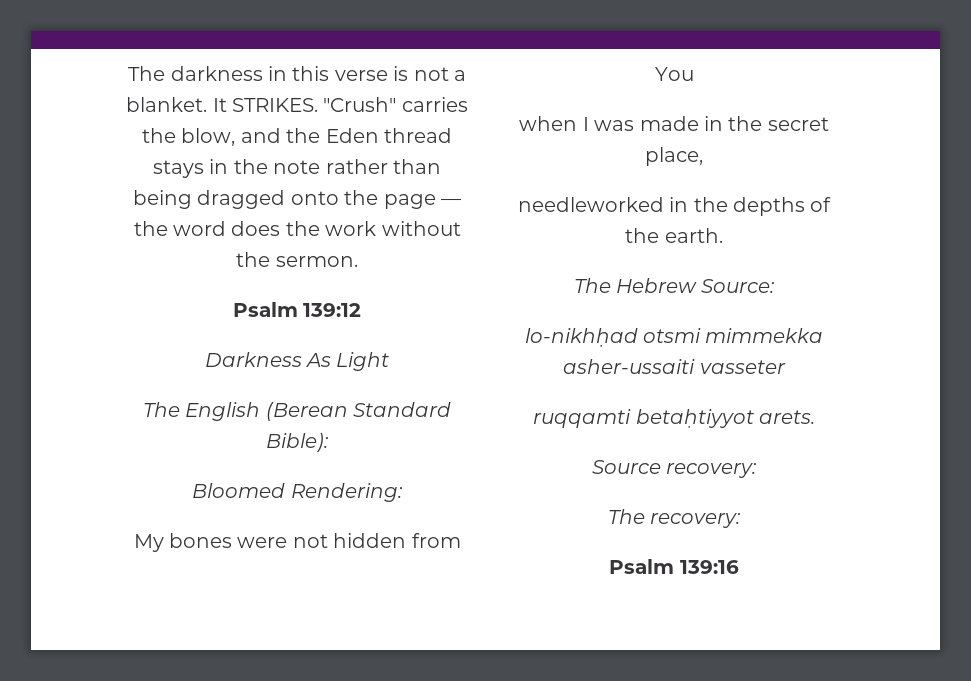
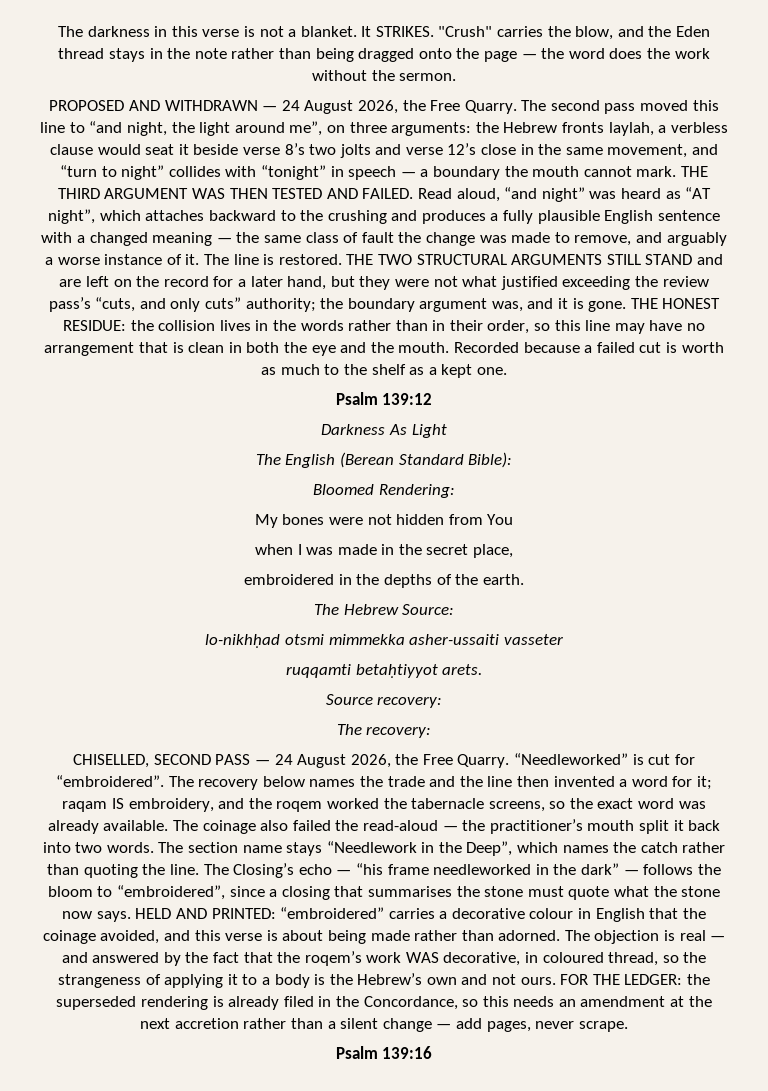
+ PROPOSED AND WITHDRAWN — 24 August 2026, the Free Quarry. The second pass moved this line to “and night, the light around me”, on three arguments: the Hebrew fronts laylah, a verbless clause would seat it beside verse 8’s two jolts and verse 12’s close in the same movement, and “turn to night” collides with “tonight” in speech — a boundary the mouth cannot mark. THE THIRD ARGUMENT WAS THEN TESTED AND FAILED. Read aloud, “and night” was heard as “AT night”, which attaches backward to the crushing and produces a fully plausible English sentence with a changed meaning — the same class of fault the change was made to remove, and arguably a worse instance of it. The line is restored. THE TWO STRUCTURAL ARGUMENTS STILL STAND and are left on the record for a later hand, but they were not what justified exceeding the review pass’s “cuts, and only cuts” authority; the boundary argument was, and it is gone. THE HONEST RESIDUE: the collision lives in the words rather than in their order, so this line may have no arrangement that is clean in both the eye and the mouth. Recorded because a failed cut is worth as much to the shelf as a kept one.
- needleworked in the depths of the earth.
+ embroidered in the depths of the earth.
+ CHISELLED, SECOND PASS — 24 August 2026, the Free Quarry. “Needleworked” is cut for “embroidered”. The recovery below names the trade and the line then invented a word for it; raqam IS embroidery, and the roqem worked the tabernacle screens, so the exact word was already available. The coinage also failed the read-aloud — the practitioner’s mouth split it back into two words. The section name stays “Needlework in the Deep”, which names the catch rather than quoting the line. The Closing’s echo — “his frame needleworked in the dark” — follows the bloom to “embroidered”, since a closing that summarises the stone must quote what the stone now says. HELD AND PRINTED: “embroidered” carries a decorative colour in English that the coinage avoided, and this verse is about being made rather than adorned. The objection is real — and answered by the fact that the roqem’s work WAS decorative, in coloured thread, so the strangeness of applying it to a body is the Hebrew’s own and not ours. FOR THE LEDGER: the superseded rendering is already filed in the Concordance, so this needs an amendment at the next accretion rather than a silent change — add pages, never scrape.

